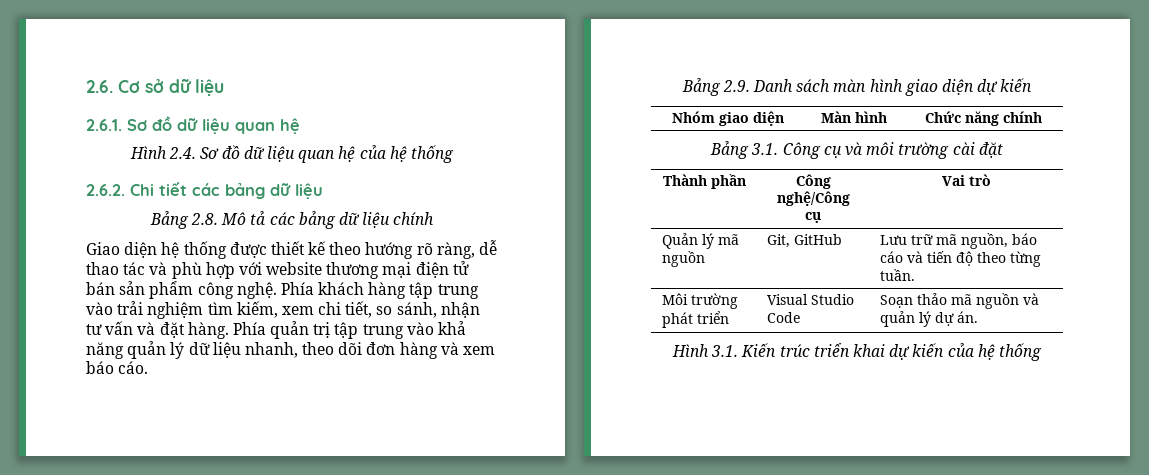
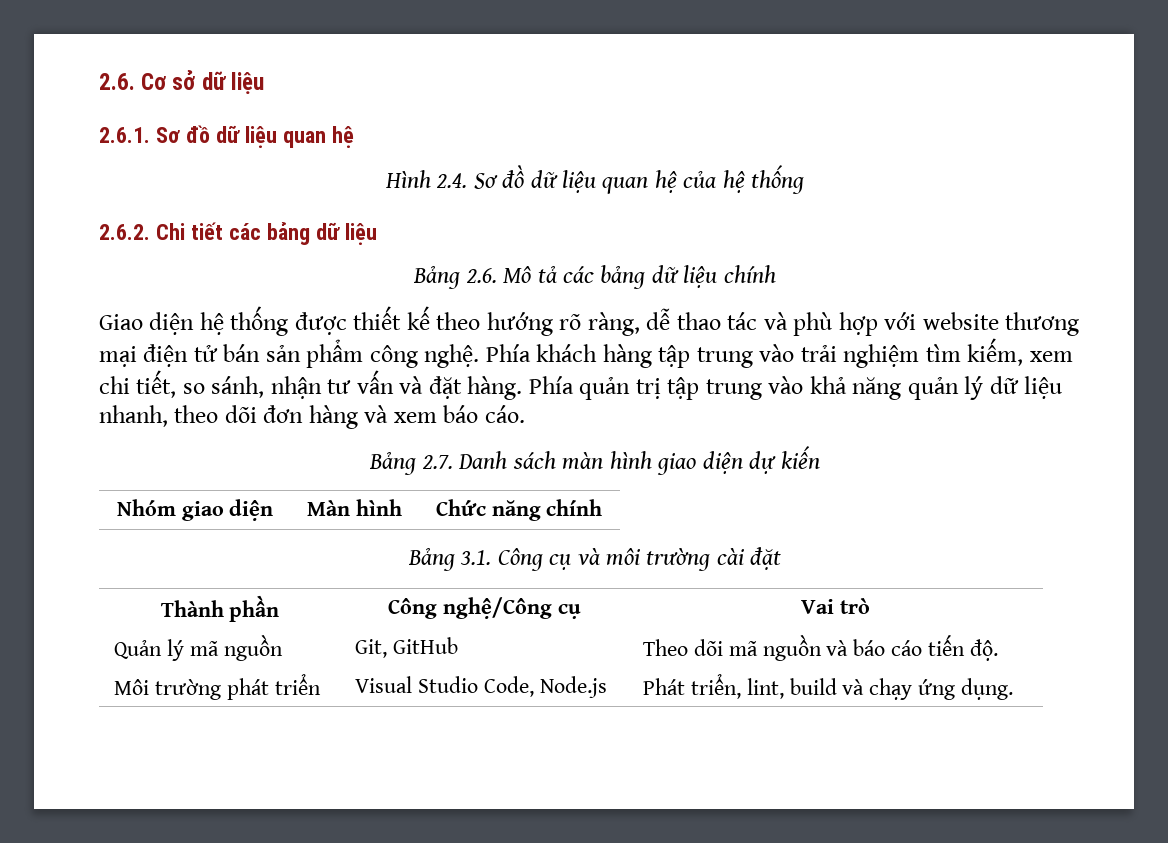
- Bảng 2.8. Mô tả các bảng dữ liệu chính
+ Bảng 2.6. Mô tả các bảng dữ liệu chính
- Bảng 2.9. Danh sách màn hình giao diện dự kiến
+ Bảng 2.7. Danh sách màn hình giao diện dự kiến
- Quản lý mã nguồn | Git, GitHub | Lưu trữ mã nguồn, báo cáo và tiến độ theo từng tuần.
+ Quản lý mã nguồn | Git, GitHub | Theo dõi mã nguồn và báo cáo tiến độ.
- Môi trường phát triển | Visual Studio Code | Soạn thảo mã nguồn và quản lý dự án.
- Hình 3.1. Kiến trúc triển khai dự kiến của hệ thống
+ Môi trường phát triển | Visual Studio Code, Node.js | Phát triển, lint, build và chạy ứng dụng.

